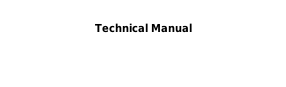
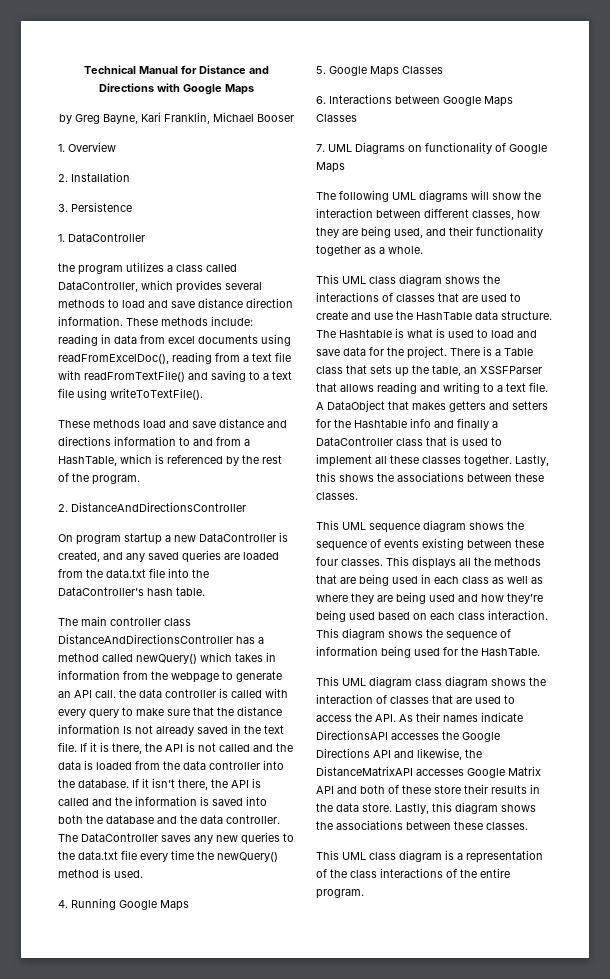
- Technical Manual
+ Technical Manual for Distance and Directions with Google Maps
+ by Greg Bayne, Kari Franklin, Michael Booser
+ 1. Overview
+ 2. Installation
+ 3. Persistence
+ 1. DataController
+ the program utilizes a class called DataController, which provides several methods to load and save distance direction information. These methods include: reading in data from excel documents using readFromExcelDoc(), reading from a text file with readFromTextFile() and saving to a text file using writeToTextFile().
+ These methods load and save distance and directions information to and from a HashTable, which is referenced by the rest of the program.
+ 2. DistanceAndDirectionsController
+ On program startup a new DataController is created, and any saved queries are loaded from the data.txt file into the DataController’s hash table.
+ The main controller class DistanceAndDirectionsController has a method called newQuery() which takes in information from the webpage to generate an API call. the data controller is called with every query to make sure that the distance information Is not already saved in the text file. If it is there, the API is not called and the data is loaded from the data controller into the database. If it isn’t there, the API is called and the information is saved into both the database and the data controller. The DataController saves any new queries to the data.txt file every time the newQuery() method is used.
+ 4. Running Google Maps
+ 5. Google Maps Classes
+ 6. Interactions between Google Maps Classes
+ 7. UML Diagrams on functionality of Google Maps
+ The following UML diagrams will show the interaction between different classes, how they are being used, and their functionality together as a whole.
+ This UML class diagram shows the interactions of classes that are used to create and use the HashTable data structure. The Hashtable is what is used to load and save data for the project. There is a Table class that sets up the table, an XSSFParser that allows reading and writing to a text file. A DataObject that makes getters and setters for the Hashtable info and finally a DataController class that is used to implement all these classes together. Lastly, this shows the associations between these classes.
+ This UML sequence diagram shows the sequence of events existing between these four classes. This displays all the methods that are being used in each class as well as where they are being used and how they’re being used based on each class interaction. This diagram shows the sequence of information being used for the HashTable.
+ This UML diagram class diagram shows the interaction of classes that are used to access the API. As their names indicate DirectionsAPI accesses the Google Directions API and likewise, the DistanceMatrixAPI accesses Google Matrix API and both of these store their results in the data store. Lastly, this diagram shows the associations between these classes.
+ This UML class diagram is a representation of the class interactions of the entire program.

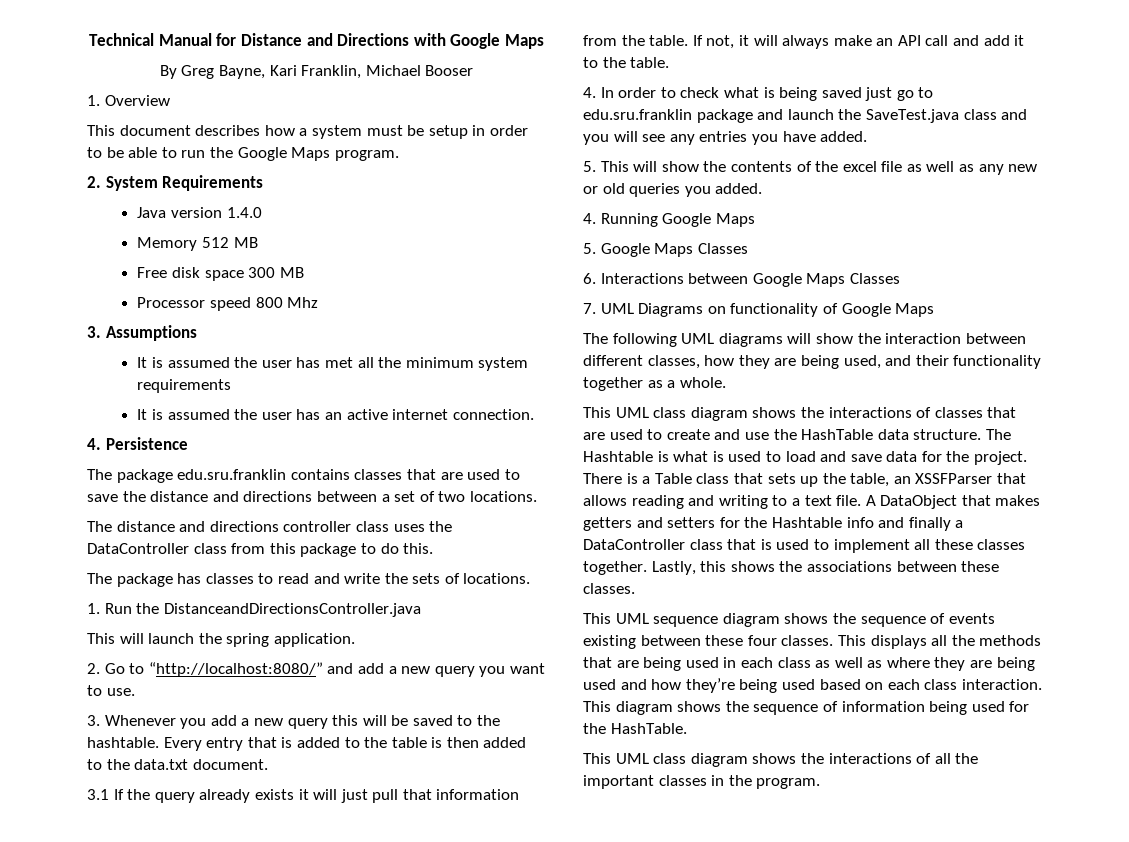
- by Greg Bayne, Kari Franklin, Michael Booser
+ By Greg Bayne, Kari Franklin, Michael Booser
- 2. Installation
- 3. Persistence
- 1. DataController
- the program utilizes a class called DataController, which provides several methods to load and save distance direction information. These methods include: reading in data from excel documents using readFromExcelDoc(), reading from a text file with readFromTextFile() and saving to a text file using writeToTextFile().
- These methods load and save distance and directions information to and from a HashTable, which is referenced by the rest of the program.
- 2. DistanceAndDirectionsController
- On program startup a new DataController is created, and any saved queries are loaded from the data.txt file into the DataController’s hash table.
- The main controller class DistanceAndDirectionsController has a method called newQuery() which takes in information from the webpage to generate an API call. the data controller is called with every query to make sure that the distance information Is not already saved in the text file. If it is there, the API is not called and the data is loaded from the data controller into the database. If it isn’t there, the API is called and the information is saved into both the database and the data controller. The DataController saves any new queries to the data.txt file every time the newQuery() method is used.
+ This document describes how a system must be setup in order to be able to run the Google Maps program.
+ 2. System Requirements
+ Java version 1.4.0
+ Memory 512 MB
+ Free disk space 300 MB
+ Processor speed 800 Mhz
+ 3. Assumptions
+ It is assumed the user has met all the minimum system requirements
+ It is assumed the user has an active internet connection.
+ 4. Persistence
+ The package edu.sru.franklin contains classes that are used to save the distance and directions between a set of two locations.
+ The distance and directions controller class uses the DataController class from this package to do this.
+ The package has classes to read and write the sets of locations.
+ 1. Run the DistanceandDirectionsController.java
+ This will launch the spring application.
+ 2. Go to “http://localhost:8080/” and add a new query you want to use.
+ 3. Whenever you add a new query this will be saved to the hashtable. Every entry that is added to the table is then added to the data.txt document.
+ 3.1 If the query already exists it will just pull that information from the table. If not, it will always make an API call and add it to the table.
+ 4. In order to check what is being saved just go to edu.sru.franklin package and launch the SaveTest.java class and you will see any entries you have added.
+ 5. This will show the contents of the excel file as well as any new or old queries you added.
- This UML diagram class diagram shows the interaction of classes that are used to access the API. As their names indicate DirectionsAPI accesses the Google Directions API and likewise, the DistanceMatrixAPI accesses Google Matrix API and both of these store their results in the data store. Lastly, this diagram shows the associations between these classes.
- This UML class diagram is a representation of the class interactions of the entire program.
+ This UML class diagram shows the interactions of all the important classes in the program.

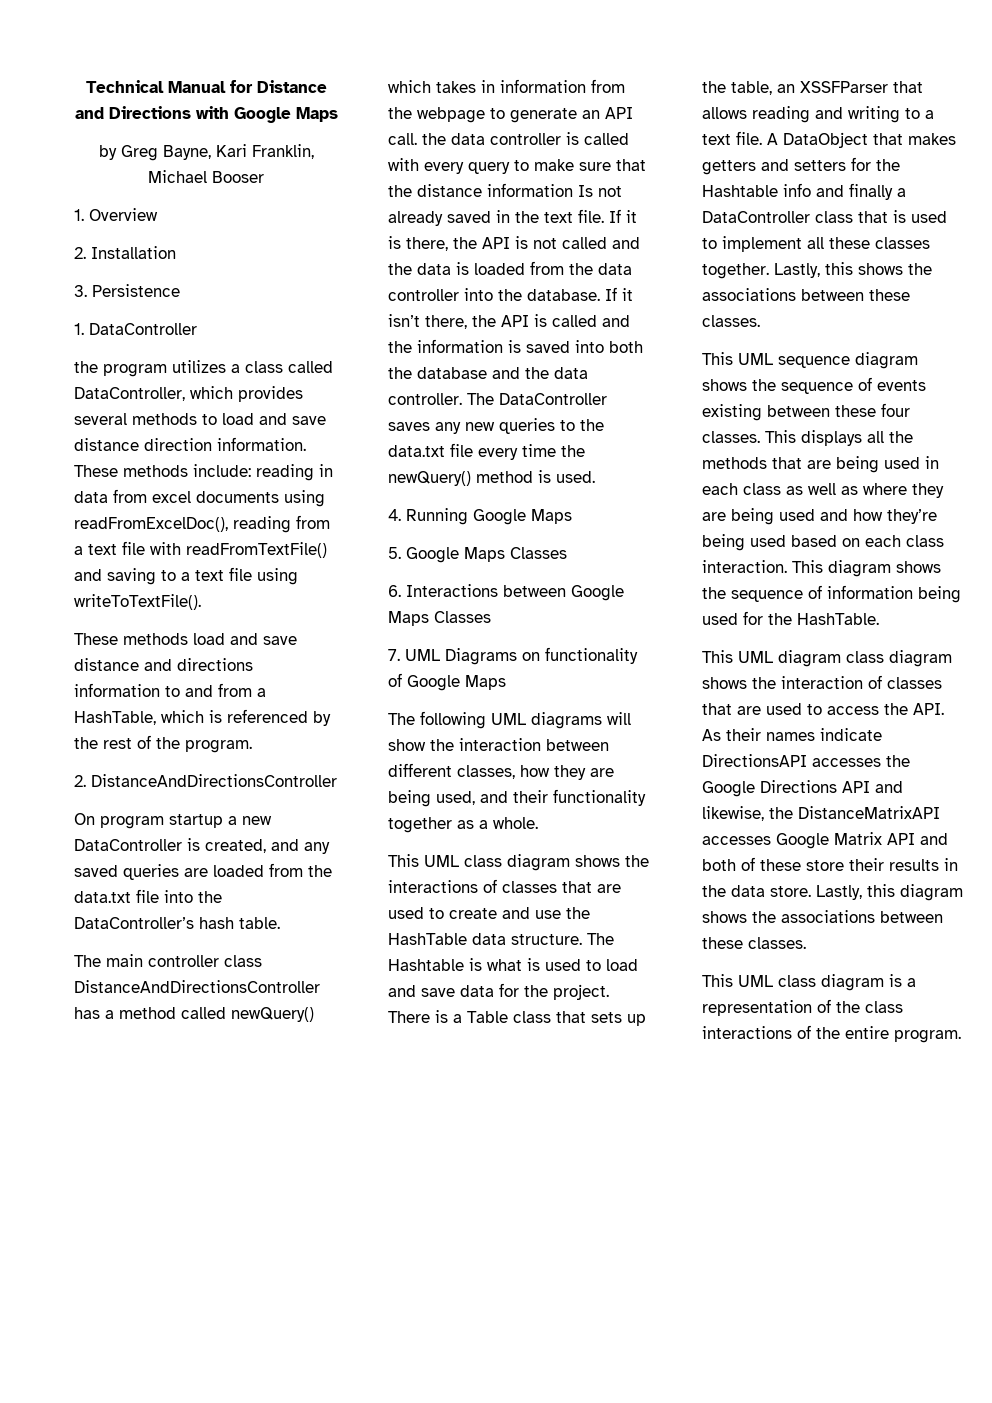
- By Greg Bayne, Kari Franklin, Michael Booser
+ by Greg Bayne, Kari Franklin, Michael Booser
- This document describes how a system must be setup in order to be able to run the Google Maps program.
- 2. System Requirements
- Java version 1.4.0
- Memory 512 MB
- Free disk space 300 MB
- Processor speed 800 Mhz
- 3. Assumptions
- It is assumed the user has met all the minimum system requirements
- It is assumed the user has an active internet connection.
- 4. Persistence
- The package edu.sru.franklin contains classes that are used to save the distance and directions between a set of two locations.
- The distance and directions controller class uses the DataController class from this package to do this.
- The package has classes to read and write the sets of locations.
- 1. Run the DistanceandDirectionsController.java
- This will launch the spring application.
- 2. Go to “http://localhost:8080/” and add a new query you want to use.
- 3. Whenever you add a new query this will be saved to the hashtable. Every entry that is added to the table is then added to the data.txt document.
- 3.1 If the query already exists it will just pull that information from the table. If not, it will always make an API call and add it to the table.
- 4. In order to check what is being saved just go to edu.sru.franklin package and launch the SaveTest.java class and you will see any entries you have added.
- 5. This will show the contents of the excel file as well as any new or old queries you added.
+ 2. Installation
+ 3. Persistence
+ 1. DataController
+ the program utilizes a class called DataController, which provides several methods to load and save distance direction information. These methods include: reading in data from excel documents using readFromExcelDoc(), reading from a text file with readFromTextFile() and saving to a text file using writeToTextFile().
+ These methods load and save distance and directions information to and from a HashTable, which is referenced by the rest of the program.
+ 2. DistanceAndDirectionsController
+ On program startup a new DataController is created, and any saved queries are loaded from the data.txt file into the DataController’s hash table.
+ The main controller class DistanceAndDirectionsController has a method called newQuery() which takes in information from the webpage to generate an API call. the data controller is called with every query to make sure that the distance information Is not already saved in the text file. If it is there, the API is not called and the data is loaded from the data controller into the database. If it isn’t there, the API is called and the information is saved into both the database and the data controller. The DataController saves any new queries to the data.txt file every time the newQuery() method is used.
- This UML class diagram shows the interactions of all the important classes in the program.
+ This UML diagram class diagram shows the interaction of classes that are used to access the API. As their names indicate DirectionsAPI accesses the Google Directions API and likewise, the DistanceMatrixAPI accesses Google Matrix API and both of these store their results in the data store. Lastly, this diagram shows the associations between these classes.
+ This UML class diagram is a representation of the class interactions of the entire program.

